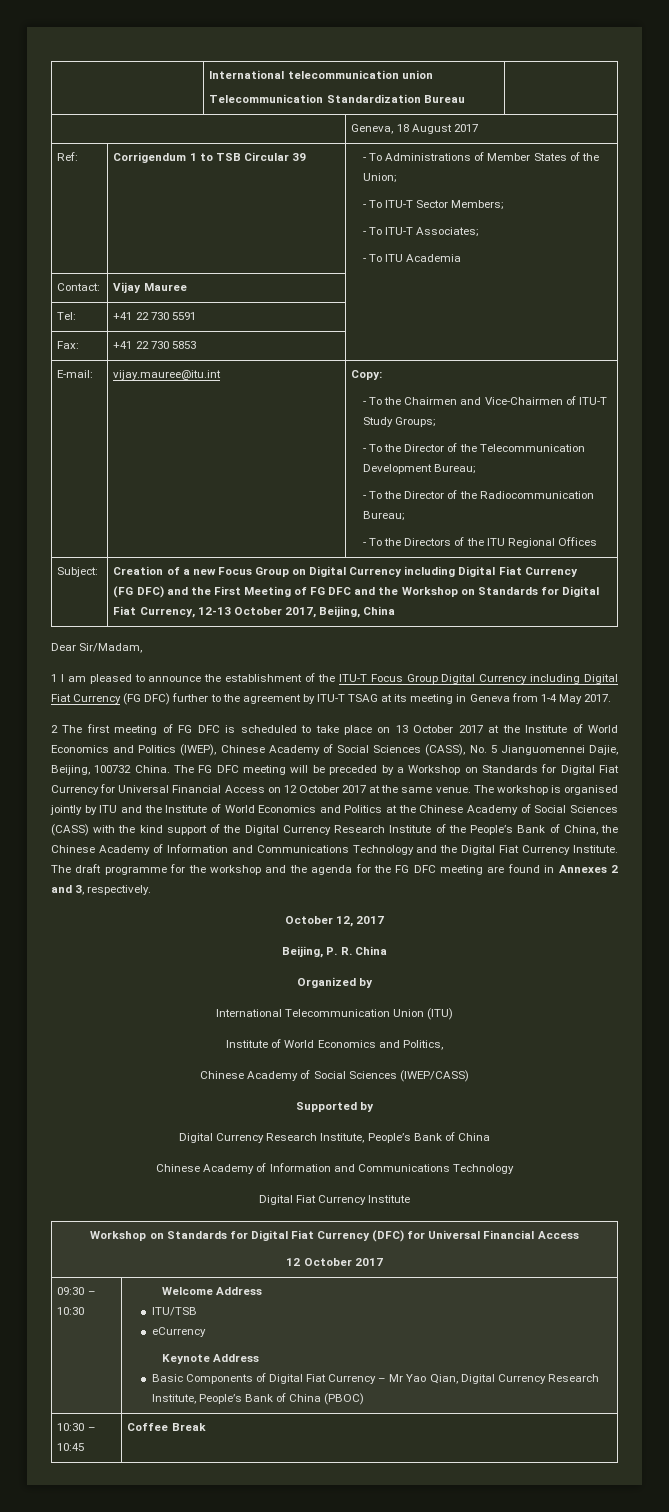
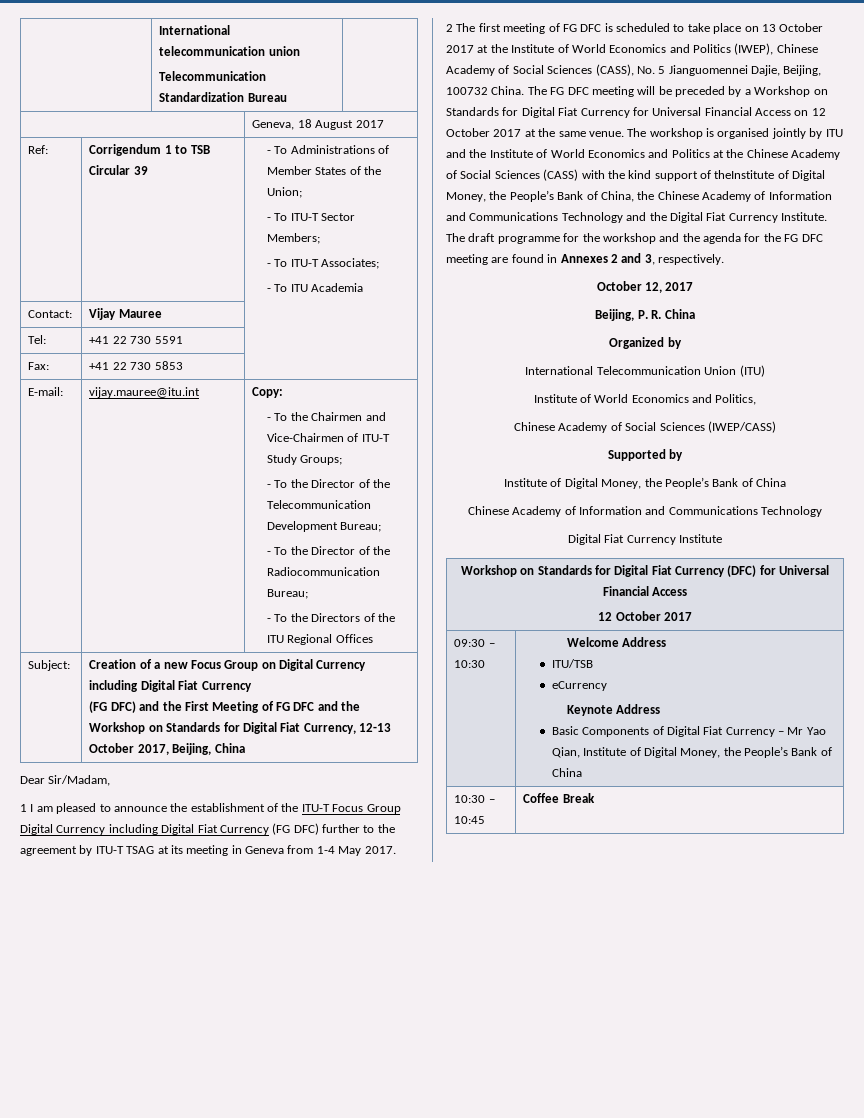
- The workshop is organised jointly by ITU and the Institute of World Economics and Politics at the Chinese Academy of Social Sciences (CASS) with the kind support of the Digital Currency Research Institute of the People’s Bank of China, the Chinese Academy of Information and Communications Technology and the Digital Fiat Currency Institute.
+ The workshop is organised jointly by ITU and the Institute of World Economics and Politics at the Chinese Academy of Social Sciences (CASS) with the kind support of theInstitute of Digital Money, the People’s Bank of China, the Chinese Academy of Information and Communications Technology and the Digital Fiat Currency Institute.
  Supported by
- Digital Currency Research Institute, People’s Bank of China
+ Institute of Digital Money, the People’s Bank of China
  09:30 – 10:30 | Welcome Address
  ITU/TSB
  eCurrency
  Keynote Address
- Basic Components of Digital Fiat Currency – Mr Yao Qian, Digital Currency Research Institute, People’s Bank of China (PBOC)
+ Basic Components of Digital Fiat Currency – Mr Yao Qian, Institute of Digital Money, the People’s Bank of China

